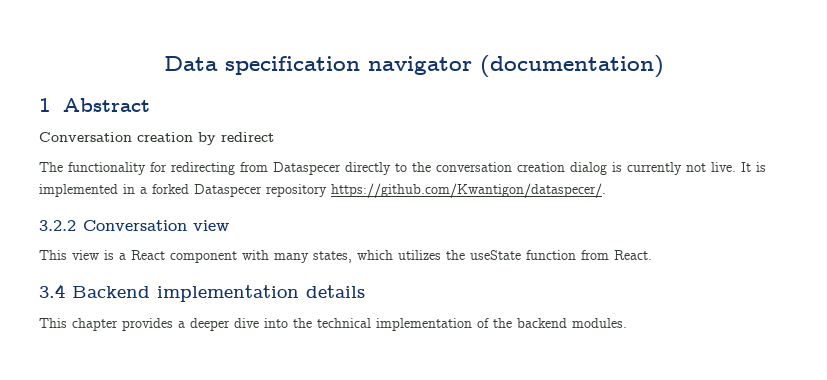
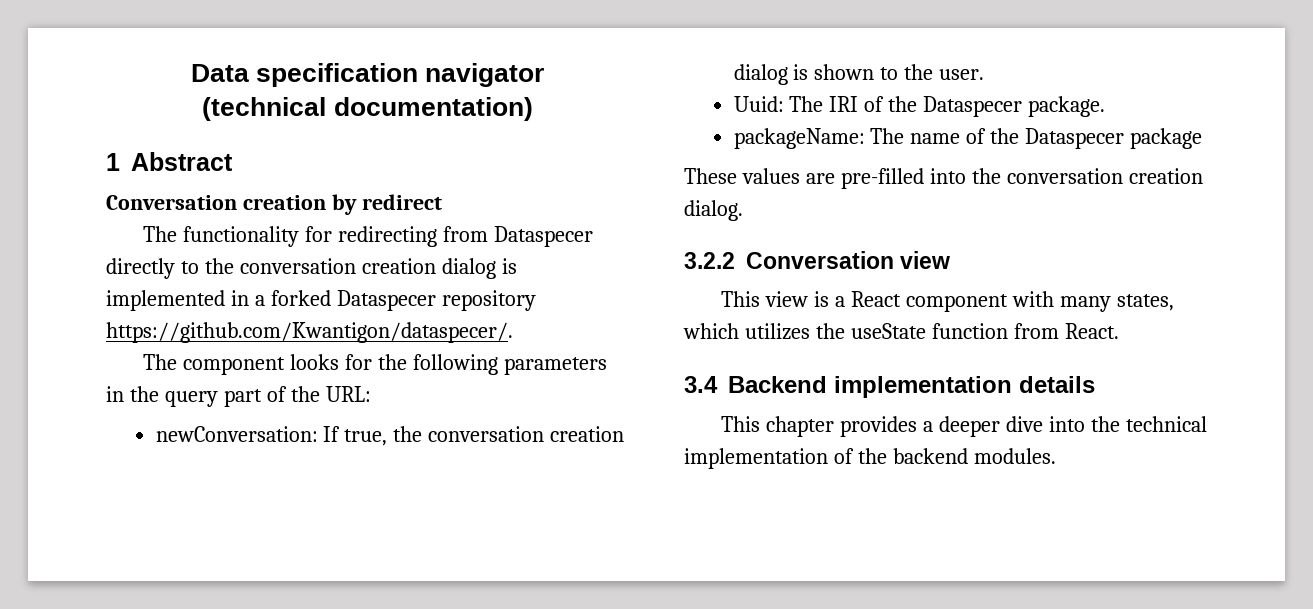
- Data specification navigator (documentation)
+ Data specification navigator
+ (technical documentation)
- The functionality for redirecting from Dataspecer directly to the conversation creation dialog is currently not live. It is implemented in a forked Dataspecer repository https://github.com/Kwantigon/dataspecer/.
+ The functionality for redirecting from Dataspecer directly to the conversation creation dialog is implemented in a forked Dataspecer repository https://github.com/Kwantigon/dataspecer/.
+ The component looks for the following parameters in the query part of the URL:
+ newConversation: If true, the conversation creation dialog is shown to the user.
+ Uuid: The IRI of the Dataspecer package.
+ packageName: The name of the Dataspecer package
+ These values are pre-filled into the conversation creation dialog.

